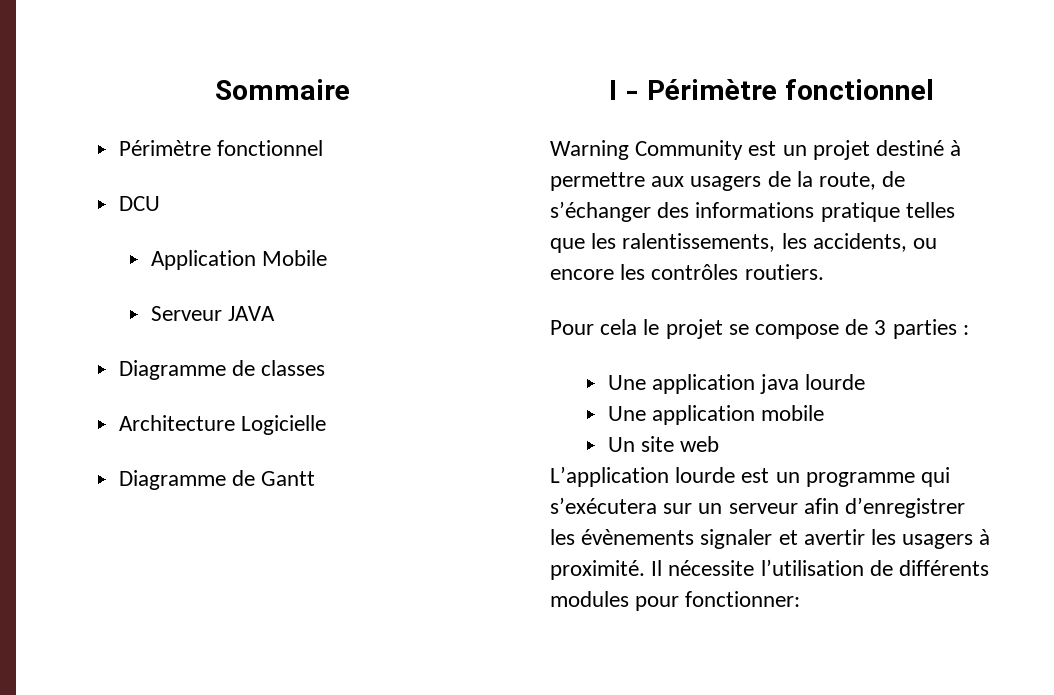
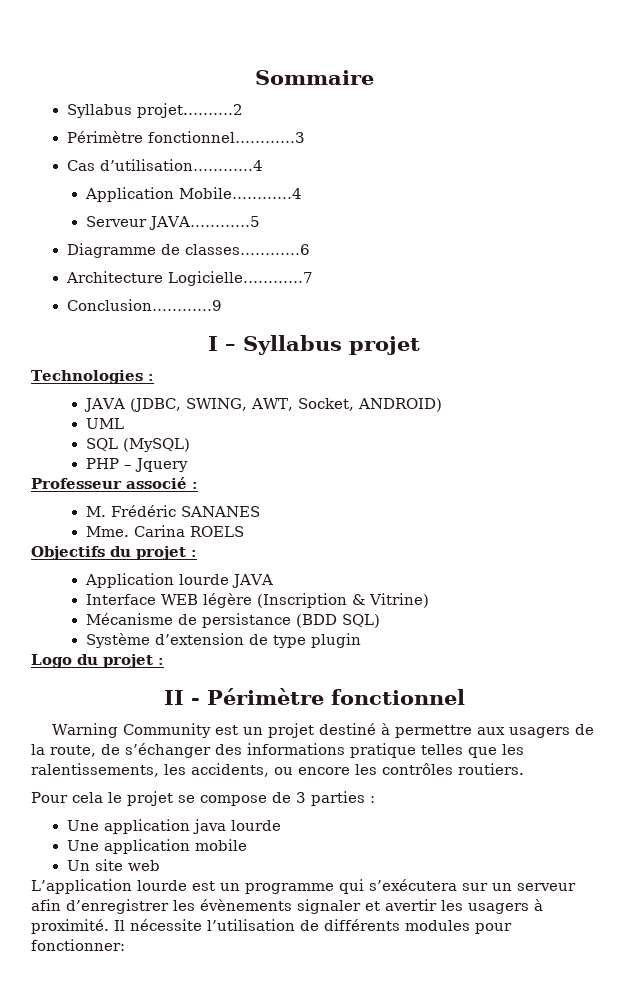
  Sommaire
- Périmètre fonctionnel
- DCU
- Application Mobile
+ Syllabus projet.………2
+ Périmètre fonctionnel…………3
+ Cas d’utilisation…………4
+ Application Mobile…………4
- Serveur JAVA
- Diagramme de classes
+ Serveur JAVA…………5
+ Diagramme de classes…………6
- Architecture Logicielle
- Diagramme de Gantt
- I - Périmètre fonctionnel
+ Architecture Logicielle…………7
+ Conclusion…………9
+ I – Syllabus projet
+ Technologies :
+ JAVA (JDBC, SWING, AWT, Socket, ANDROID)
+ UML
+ SQL (MySQL)
+ PHP – Jquery
+ Professeur associé :
+ M. Frédéric SANANES
+ Mme. Carina ROELS
+ Objectifs du projet :
+ Application lourde JAVA
+ Interface WEB légère (Inscription & Vitrine)
+ Mécanisme de persistance (BDD SQL)
+ Système d’extension de type plugin
+ Logo du projet :
+ II - Périmètre fonctionnel

